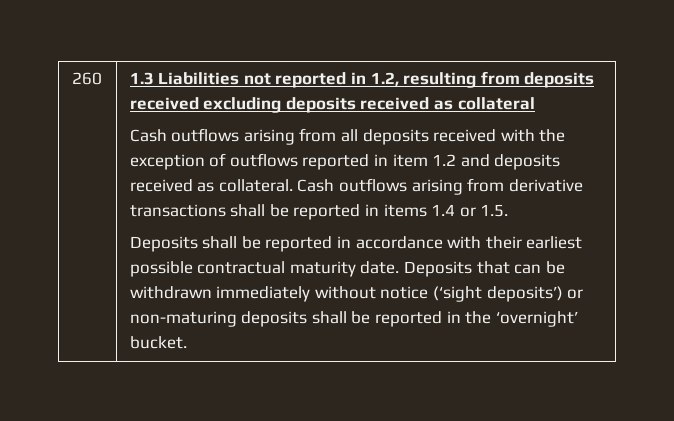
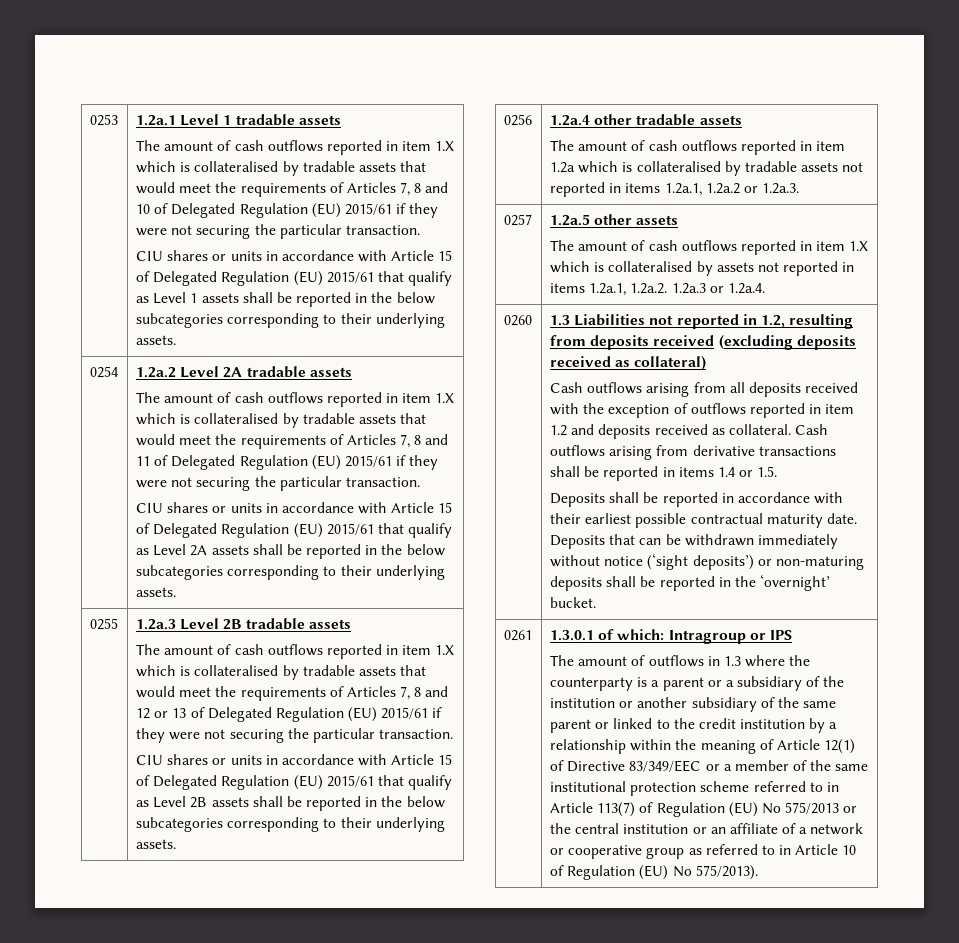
- 260
+ 0253 | 1.2a.1 Level 1 tradable assets
+ The amount of cash outflows reported in item 1.X which is collateralised by tradable assets that would meet the requirements of Articles 7, 8 and 10 of Delegated Regulation (EU) 2015/61 if they were not securing the particular transaction.
+ CIU shares or units in accordance with Article 15 of Delegated Regulation (EU) 2015/61 that qualify as Level 1 assets shall be reported in the below subcategories corresponding to their underlying assets.
+ 0254 | 1.2a.2 Level 2A tradable assets
+ The amount of cash outflows reported in item 1.X which is collateralised by tradable assets that would meet the requirements of Articles 7, 8 and 11 of Delegated Regulation (EU) 2015/61 if they were not securing the particular transaction.
+ CIU shares or units in accordance with Article 15 of Delegated Regulation (EU) 2015/61 that qualify as Level 2A assets shall be reported in the below subcategories corresponding to their underlying assets.
+ 0255 | 1.2a.3 Level 2B tradable assets
+ The amount of cash outflows reported in item 1.X which is collateralised by tradable assets that would meet the requirements of Articles 7, 8 and 12 or 13 of Delegated Regulation (EU) 2015/61 if they were not securing the particular transaction.
+ CIU shares or units in accordance with Article 15 of Delegated Regulation (EU) 2015/61 that qualify as Level 2B assets shall be reported in the below subcategories corresponding to their underlying assets.
+ 0256 | 1.2a.4 other tradable assets
+ The amount of cash outflows reported in item 1.2a which is collateralised by tradable assets not reported in items 1.2a.1, 1.2a.2 or 1.2a.3.
+ 0257 | 1.2a.5 other assets
+ The amount of cash outflows reported in item 1.X which is collateralised by assets not reported in items 1.2a.1, 1.2a.2. 1.2a.3 or 1.2a.4.
+ 0260
- 1.3 Liabilities not reported in 1.2, resulting from deposits received excluding deposits received as collateral
+ 1.3 Liabilities not reported in 1.2, resulting from deposits received (excluding deposits received as collateral)
+ 0261 | 1.3.0.1 of which: Intragroup or IPS
+ The amount of outflows in 1.3 where the counterparty is a parent or a subsidiary of the institution or another subsidiary of the same parent or linked to the credit institution by a relationship within the meaning of Article 12(1) of Directive 83/349/EEC or a member of the same institutional protection scheme referred to in Article 113(7) of Regulation (EU) No 575/2013 or the central institution or an affiliate of a network or cooperative group as referred to in Article 10 of Regulation (EU) No 575/2013).

